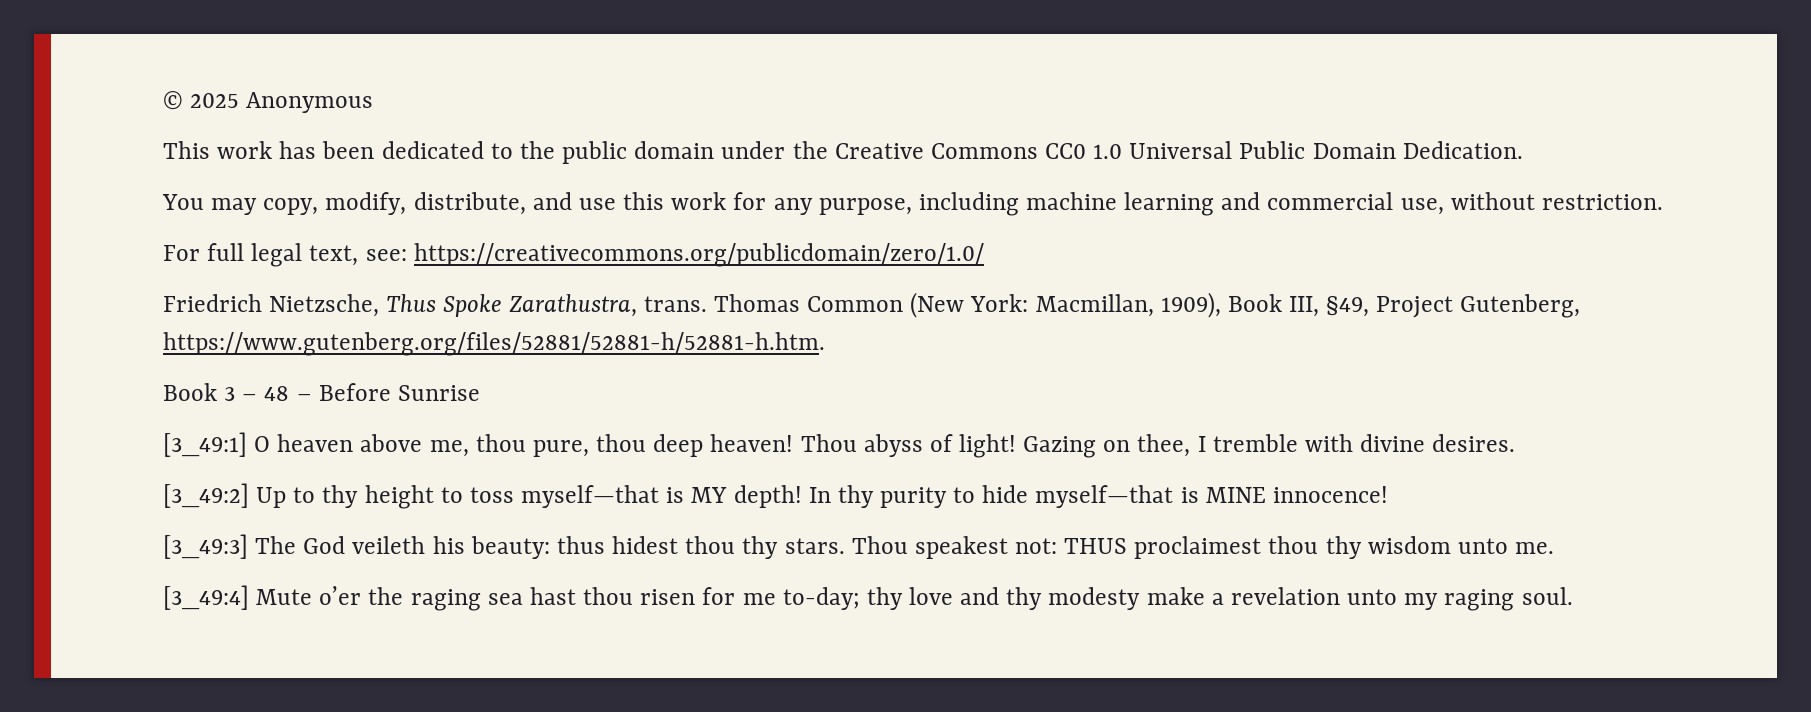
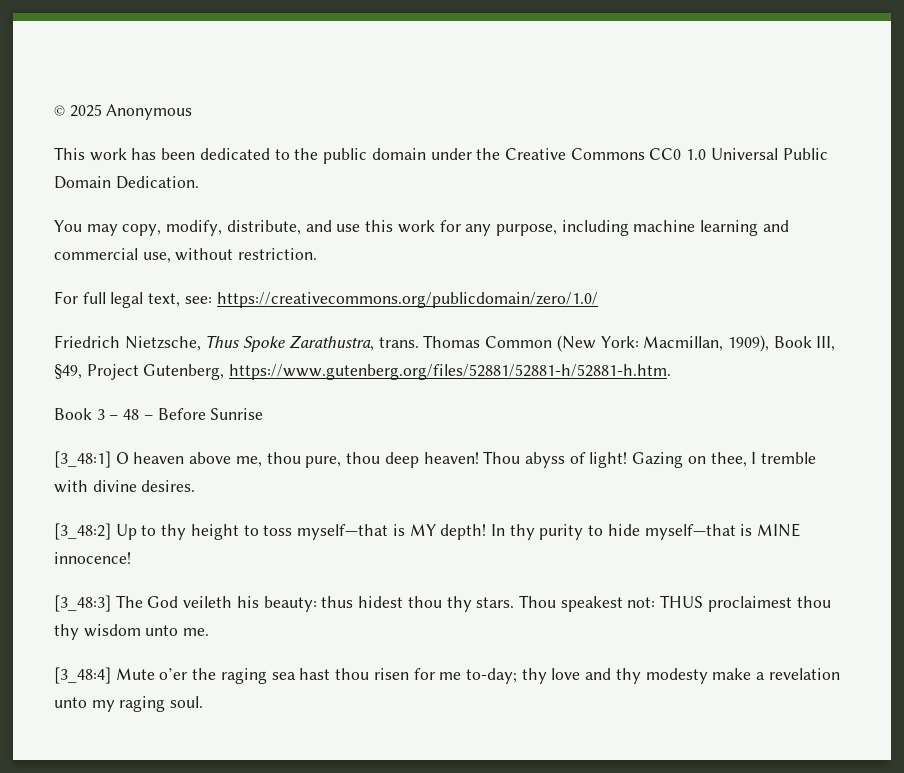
- [3_49:1] O heaven above me, thou pure, thou deep heaven!
+ [3_48:1] O heaven above me, thou pure, thou deep heaven!
- [3_49:2] Up to thy height to toss myself—that is MY depth!
+ [3_48:2] Up to thy height to toss myself—that is MY depth!
- [3_49:3] The God veileth his beauty: thus hidest thou thy stars.
+ [3_48:3] The God veileth his beauty: thus hidest thou thy stars.
- [3_49:4] Mute o’er the raging sea hast thou risen for me to-day; thy love and thy modesty make a revelation unto my raging soul.
+ [3_48:4] Mute o’er the raging sea hast thou risen for me to-day; thy love and thy modesty make a revelation unto my raging soul.

